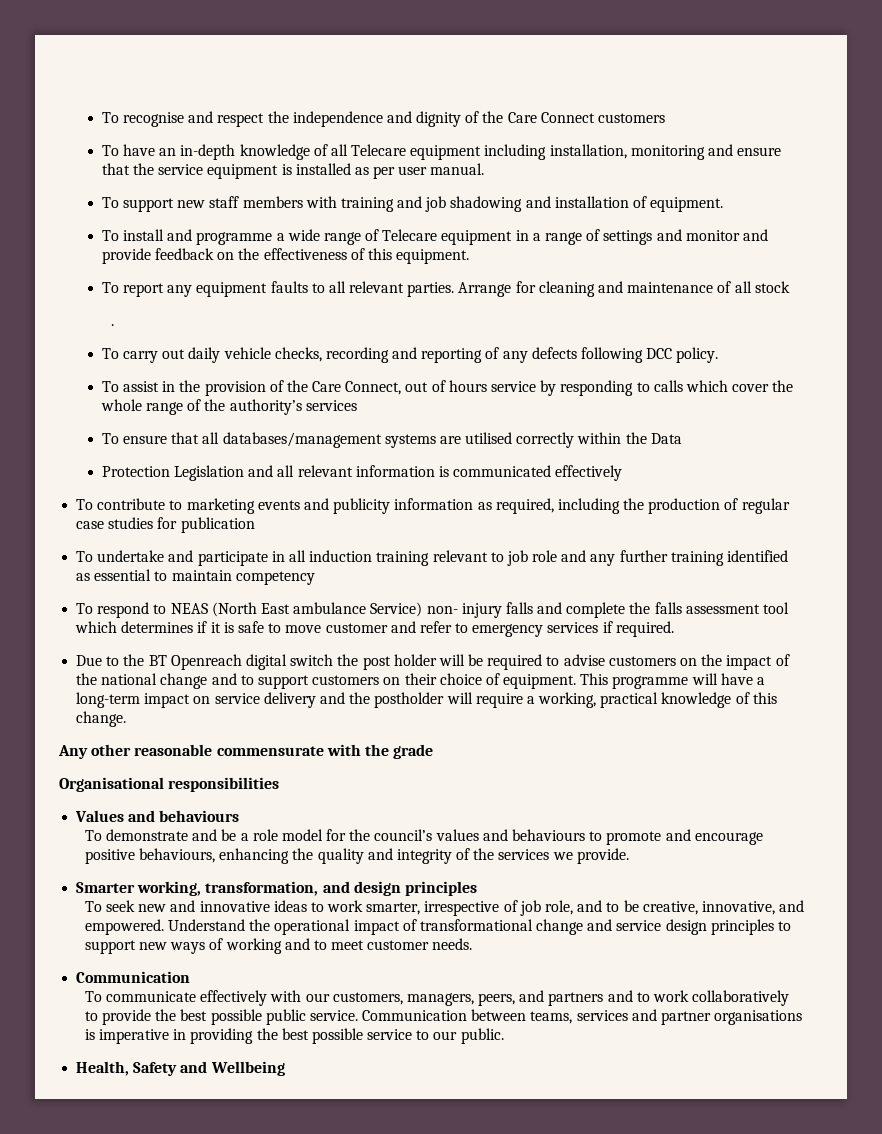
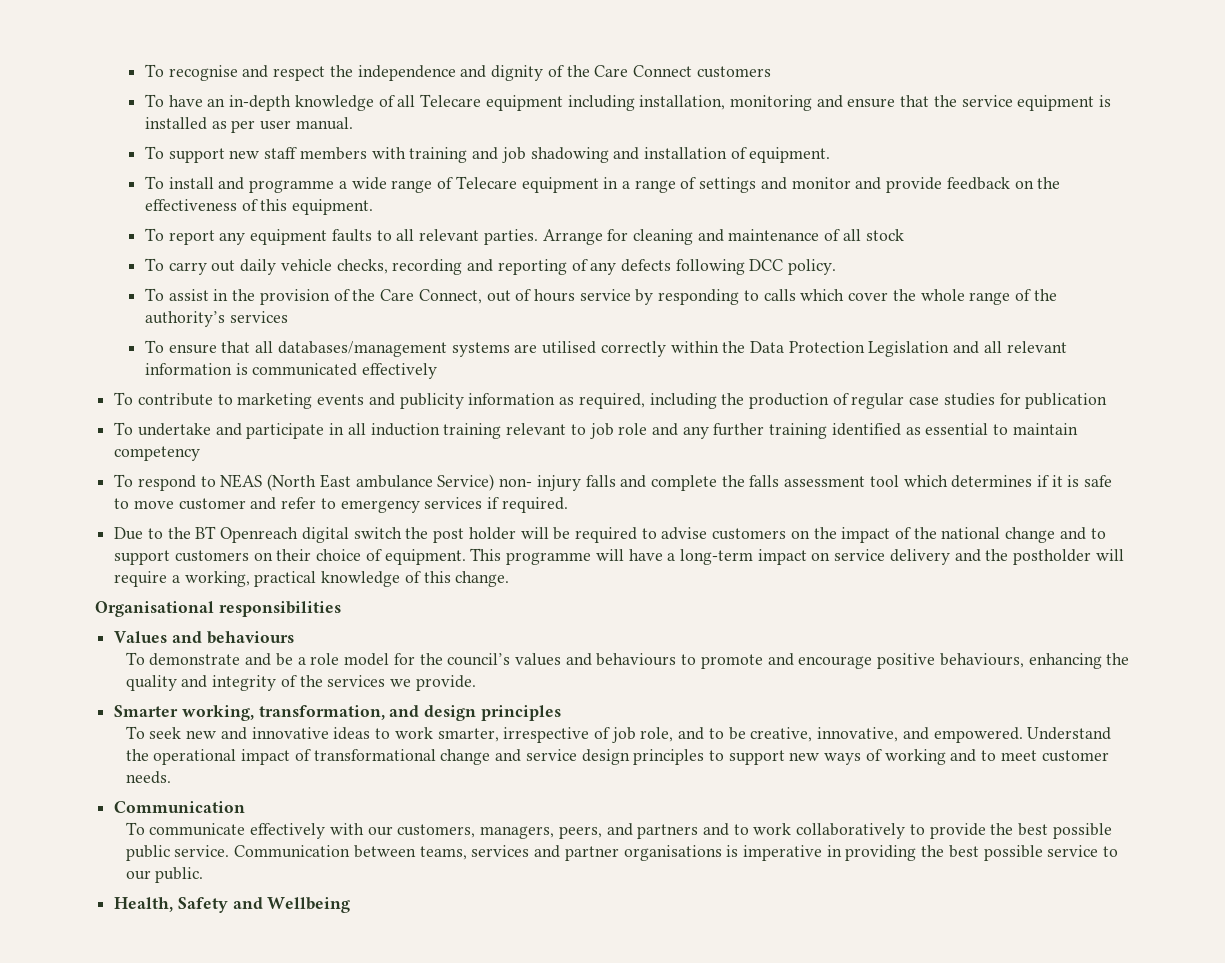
- .
- To ensure that all databases/management systems are utilised correctly within the Data
- Protection Legislation and all relevant information is communicated effectively
+ To ensure that all databases/management systems are utilised correctly within the Data Protection Legislation and all relevant information is communicated effectively
- Any other reasonable commensurate with the grade

